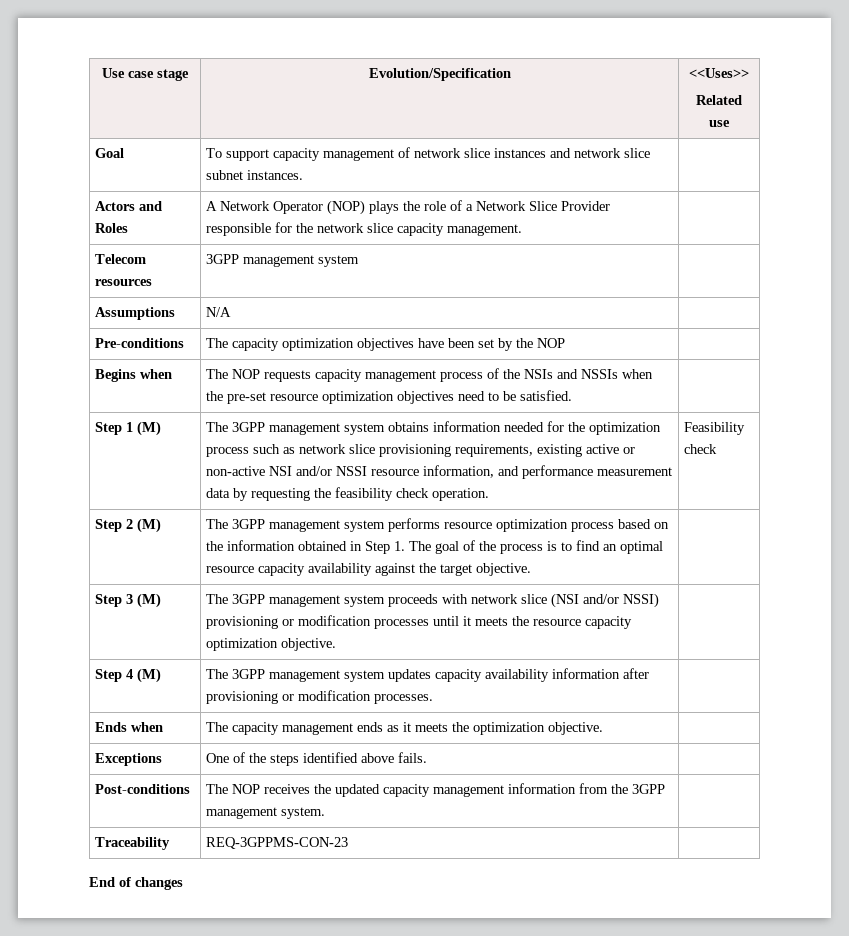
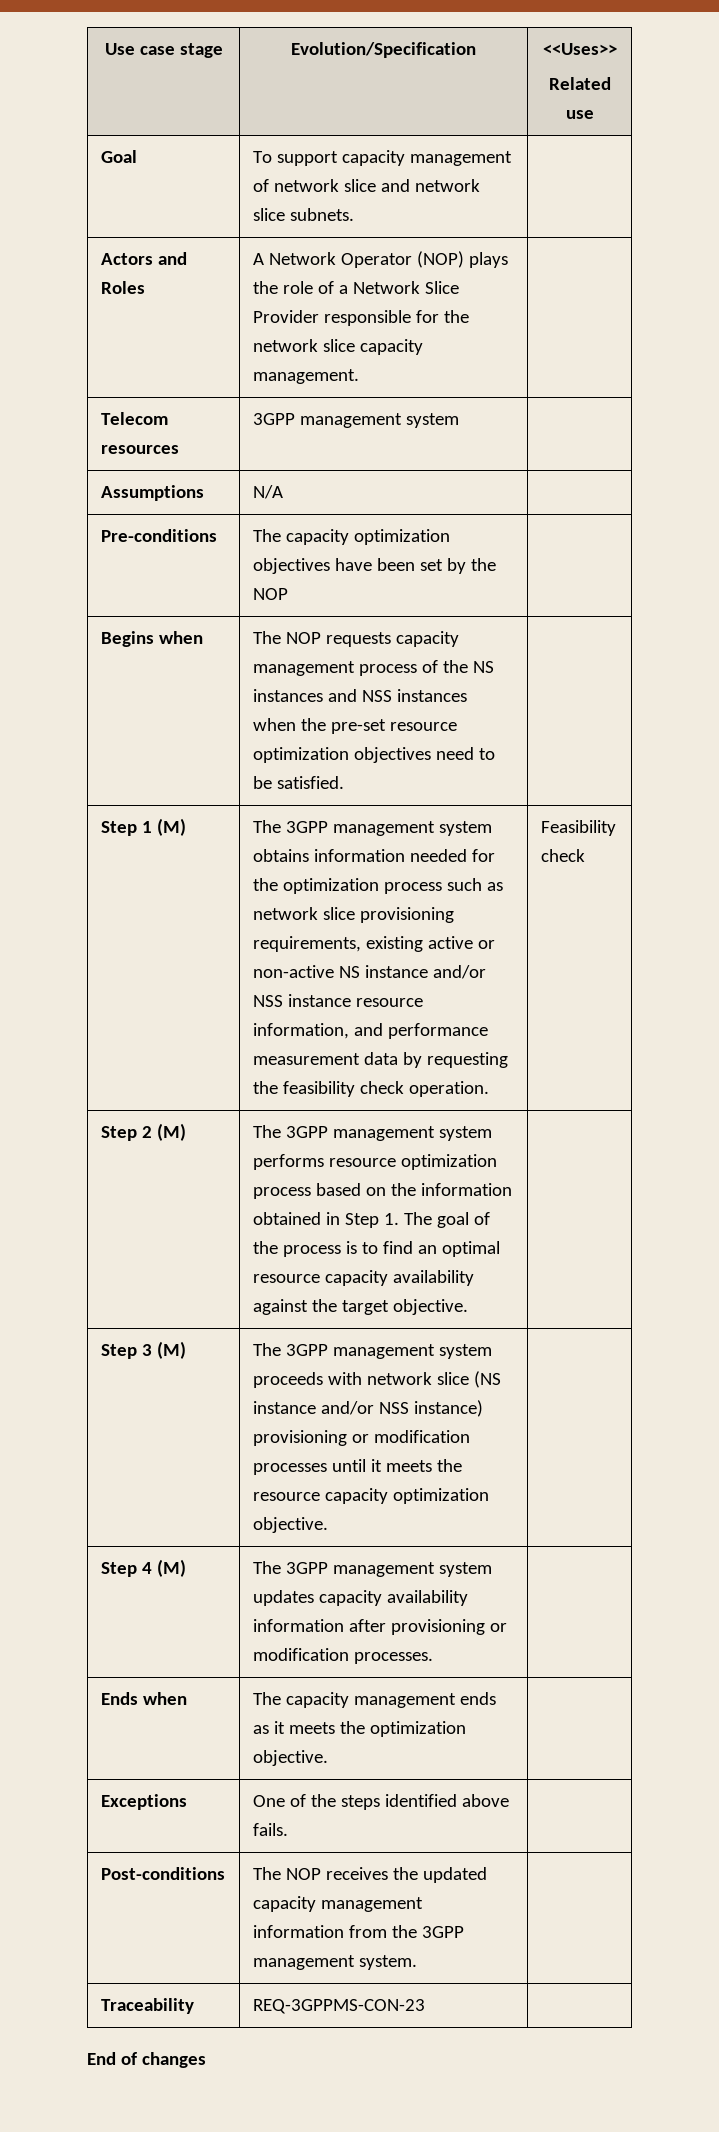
- Goal | To support capacity management of network slice instances and network slice subnet instances. |
+ Goal | To support capacity management of network slice and network slice subnets. |
- Begins when | The NOP requests capacity management process of the NSIs and NSSIs when the pre-set resource optimization objectives need to be satisfied. |
+ Begins when | The NOP requests capacity management process of the NS instances and NSS instances when the pre-set resource optimization objectives need to be satisfied. |
- The 3GPP management system obtains information needed for the optimization process such as network slice provisioning requirements, existing active or non-active NSI and/or NSSI resource information, and performance measurement data by requesting the feasibility check operation.
+ The 3GPP management system obtains information needed for the optimization process such as network slice provisioning requirements, existing active or non-active NS instance and/or NSS instance resource information, and performance measurement data by requesting the feasibility check operation.
- Step 3 (M) | The 3GPP management system proceeds with network slice (NSI and/or NSSI) provisioning or modification processes until it meets the resource capacity optimization objective. |
+ Step 3 (M) | The 3GPP management system proceeds with network slice (NS instance and/or NSS instance) provisioning or modification processes until it meets the resource capacity optimization objective. |

